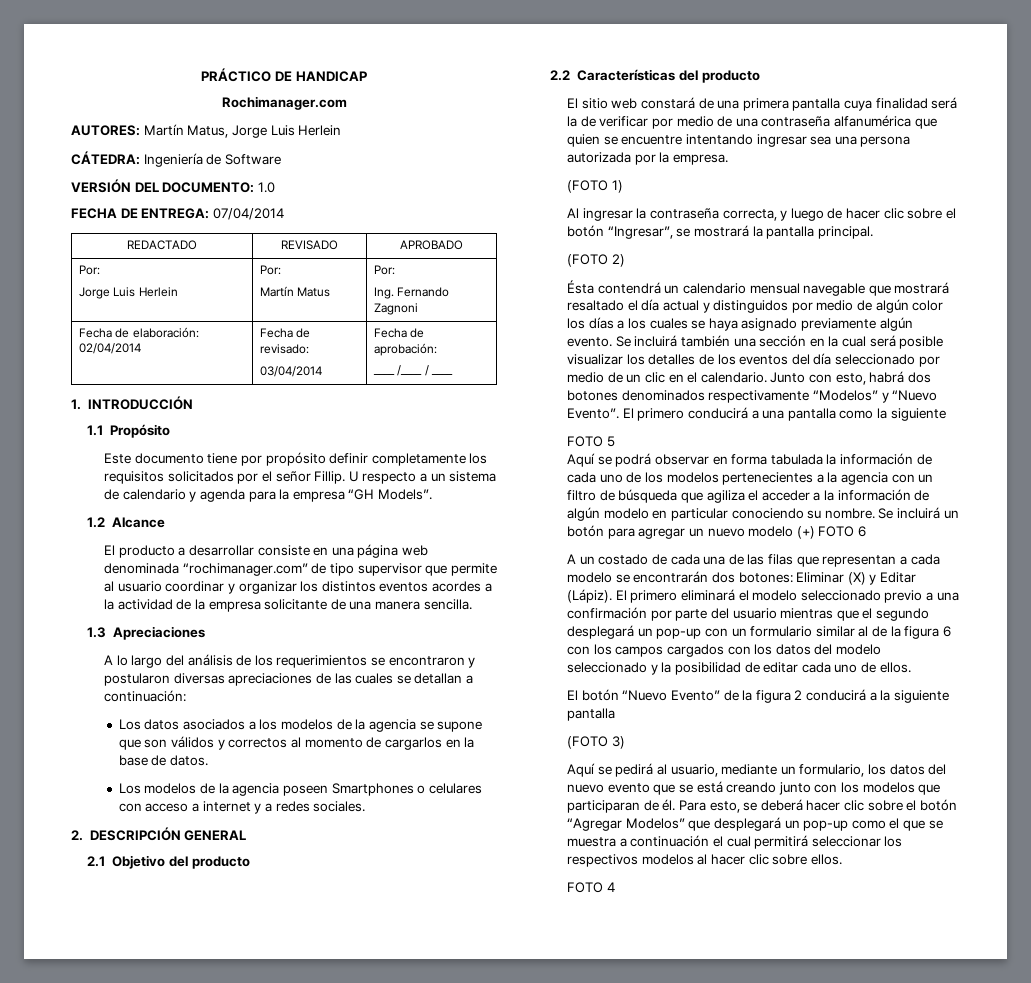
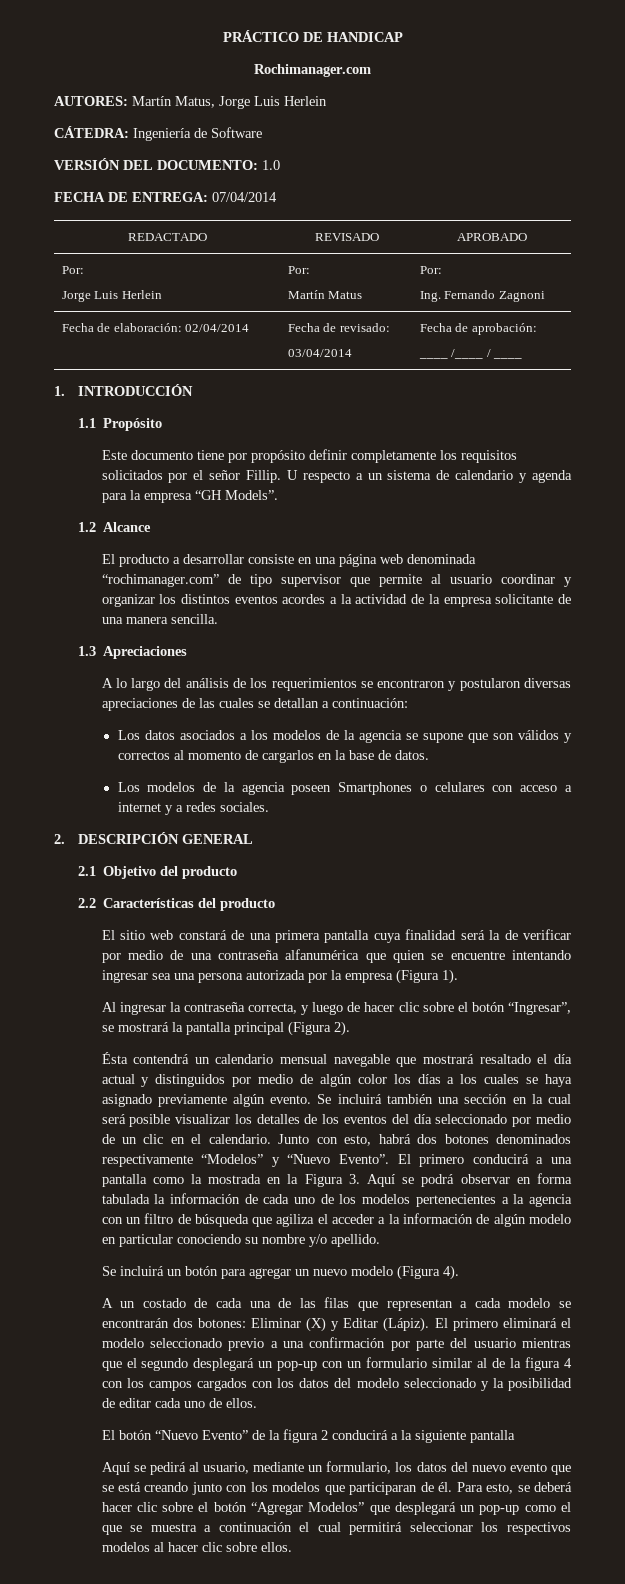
- El sitio web constará de una primera pantalla cuya finalidad será la de verificar por medio de una contraseña alfanumérica que quien se encuentre intentando ingresar sea una persona autorizada por la empresa.
- (FOTO 1)
+ El sitio web constará de una primera pantalla cuya finalidad será la de verificar por medio de una contraseña alfanumérica que quien se encuentre intentando ingresar sea una persona autorizada por la empresa (Figura 1).
- Al ingresar la contraseña correcta, y luego de hacer clic sobre el botón “Ingresar”, se mostrará la pantalla principal.
- (FOTO 2)
+ Al ingresar la contraseña correcta, y luego de hacer clic sobre el botón “Ingresar”, se mostrará la pantalla principal (Figura 2).
- El primero conducirá a una pantalla como la siguiente
- FOTO 5
- Aquí se podrá observar en forma tabulada la información de cada uno de los modelos pertenecientes a la agencia con un filtro de búsqueda que agiliza el acceder a la información de algún modelo en particular conociendo su nombre. Se incluirá un botón para agregar un nuevo modelo (+) FOTO 6
+ El primero conducirá a una pantalla como la mostrada en la Figura 3. Aquí se podrá observar en forma tabulada la información de cada uno de los modelos pertenecientes a la agencia con un filtro de búsqueda que agiliza el acceder a la información de algún modelo en particular conociendo su nombre y/o apellido.
+ Se incluirá un botón para agregar un nuevo modelo (Figura 4).
- El primero eliminará el modelo seleccionado previo a una confirmación por parte del usuario mientras que el segundo desplegará un pop-up con un formulario similar al de la figura 6 con los campos cargados con los datos del modelo seleccionado y la posibilidad de editar cada uno de ellos.
+ El primero eliminará el modelo seleccionado previo a una confirmación por parte del usuario mientras que el segundo desplegará un pop-up con un formulario similar al de la figura 4 con los campos cargados con los datos del modelo seleccionado y la posibilidad de editar cada uno de ellos.
- (FOTO 3)
- FOTO 4

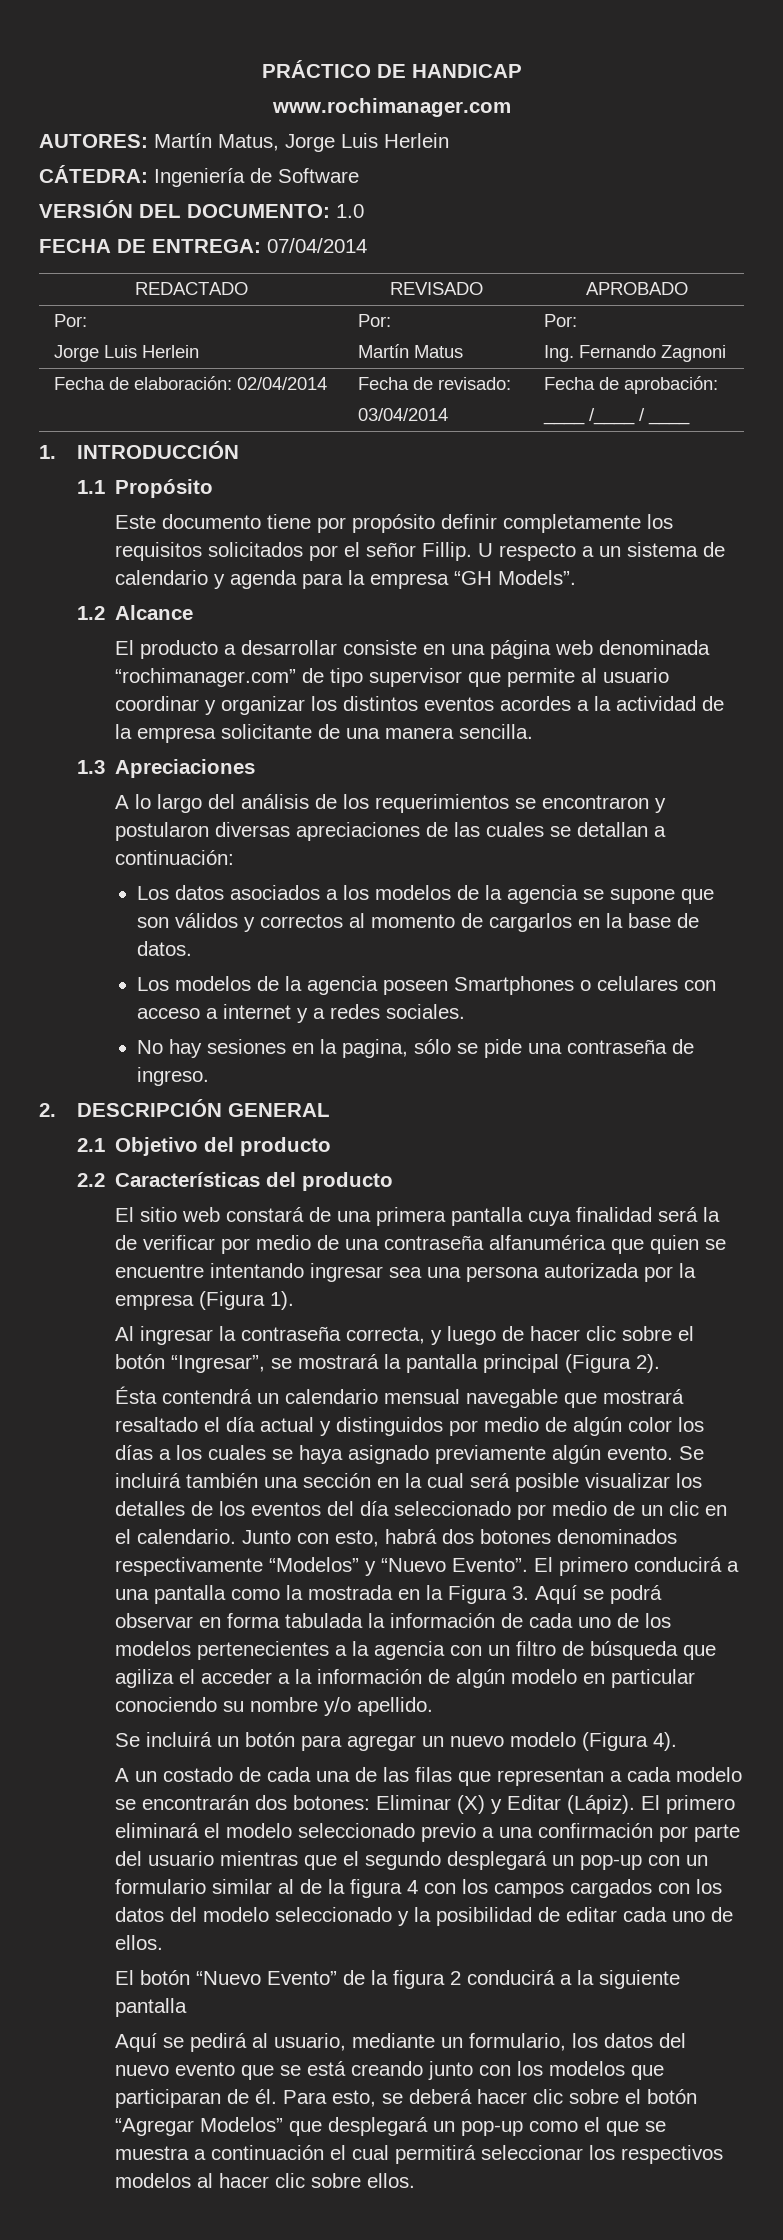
- Rochimanager.com
+ www.rochimanager.com
+ No hay sesiones en la pagina, sólo se pide una contraseña de ingreso.

